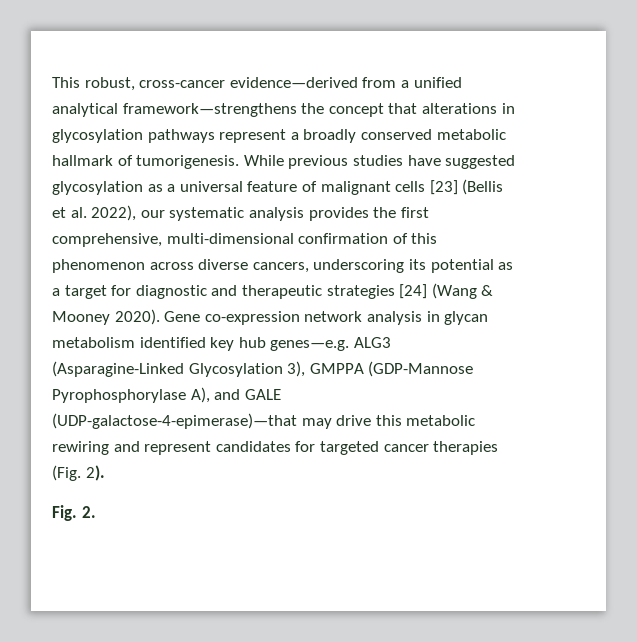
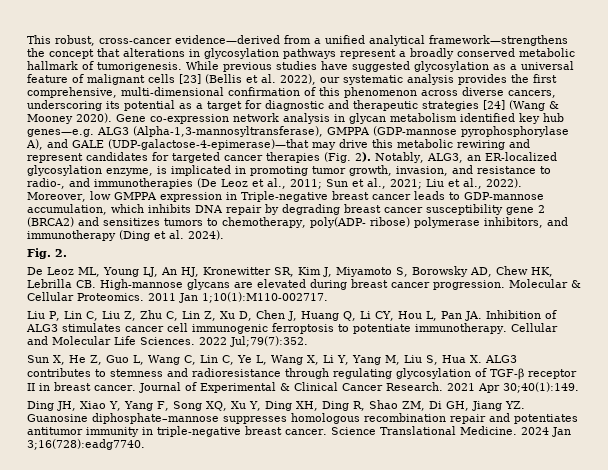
- Gene co-expression network analysis in glycan metabolism identified key hub genes—e.g. ALG3 (Asparagine-Linked Glycosylation 3), GMPPA (GDP-Mannose Pyrophosphorylase A), and GALE (UDP-galactose-4-epimerase)—that may drive this metabolic rewiring and represent candidates for targeted cancer therapies (Fig. 2).
+ Gene co-expression network analysis in glycan metabolism identified key hub genes—e.g. ALG3 (Alpha-1,3-mannosyltransferase), GMPPA (GDP-mannose pyrophosphorylase A), and GALE (UDP-galactose-4-epimerase)—that may drive this metabolic rewiring and represent candidates for targeted cancer therapies (Fig. 2). Notably, ALG3, an ER-localized glycosylation enzyme, is implicated in promoting tumor growth, invasion, and resistance to radio-, and immunotherapies (De Leoz et al., 2011; Sun et al., 2021; Liu et al., 2022). Moreover, low GMPPA expression in Triple-negative breast cancer leads to GDP-mannose accumulation, which inhibits DNA repair by degrading breast cancer susceptibility gene 2 (BRCA2) and sensitizes tumors to chemotherapy, poly(ADP- ribose) polymerase inhibitors, and immunotherapy (Ding et al. 2024).
  Fig. 2.
+ De Leoz ML, Young LJ, An HJ, Kronewitter SR, Kim J, Miyamoto S, Borowsky AD, Chew HK, Lebrilla CB. High-mannose glycans are elevated during breast cancer progression. Molecular & Cellular Proteomics. 2011 Jan 1;10(1):M110-002717.
+ Liu P, Lin C, Liu Z, Zhu C, Lin Z, Xu D, Chen J, Huang Q, Li CY, Hou L, Pan JA. Inhibition of ALG3 stimulates cancer cell immunogenic ferroptosis to potentiate immunotherapy. Cellular and Molecular Life Sciences. 2022 Jul;79(7):352.
+ Sun X, He Z, Guo L, Wang C, Lin C, Ye L, Wang X, Li Y, Yang M, Liu S, Hua X. ALG3 contributes to stemness and radioresistance through regulating glycosylation of TGF-β receptor II in breast cancer. Journal of Experimental & Clinical Cancer Research. 2021 Apr 30;40(1):149.
+ Ding JH, Xiao Y, Yang F, Song XQ, Xu Y, Ding XH, Ding R, Shao ZM, Di GH, Jiang YZ. Guanosine diphosphate–mannose suppresses homologous recombination repair and potentiates antitumor immunity in triple-negative breast cancer. Science Translational Medicine. 2024 Jan 3;16(728):eadg7740.

